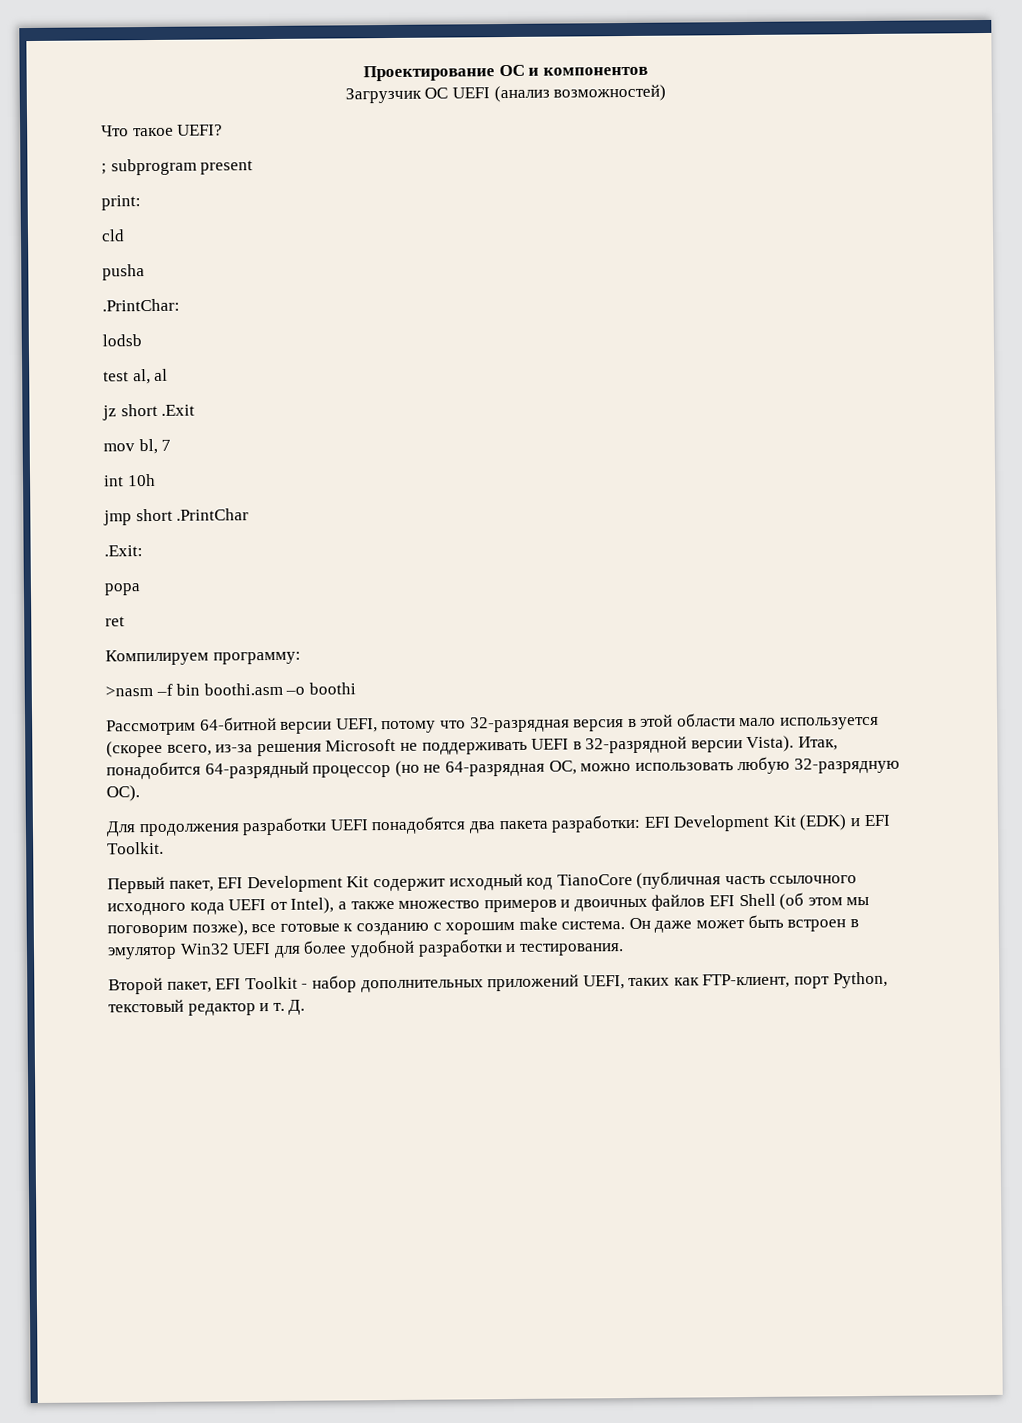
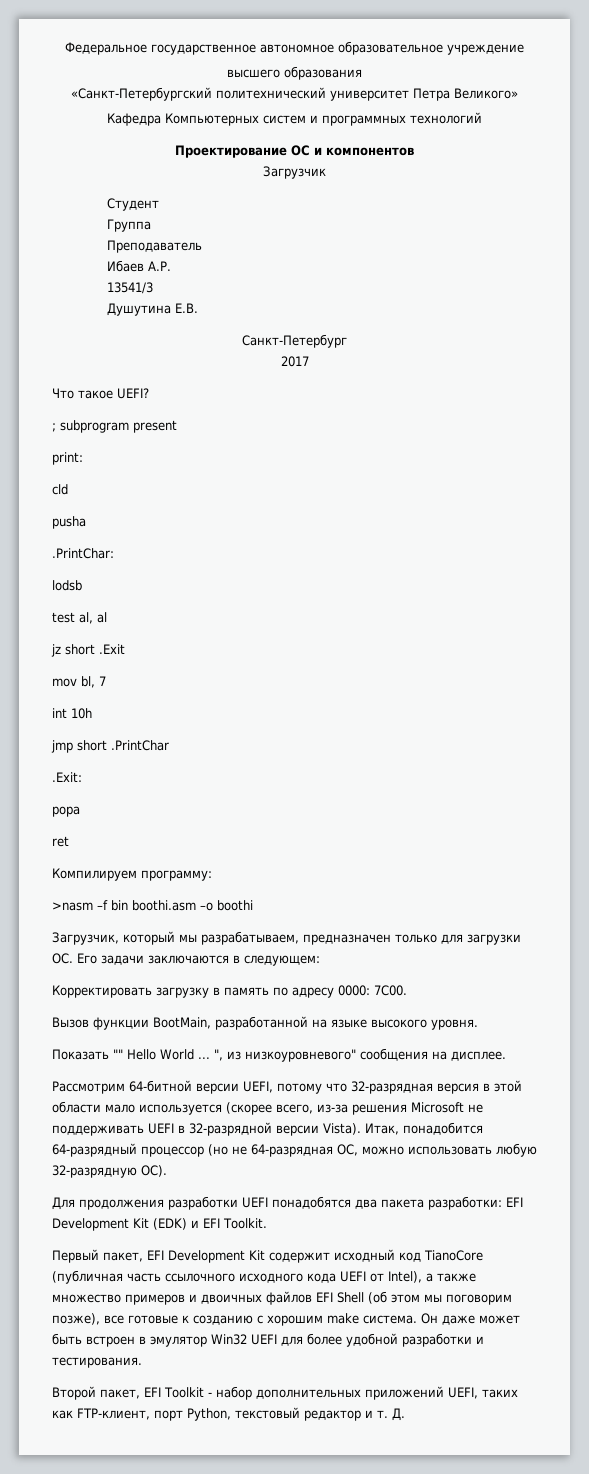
+ Федеральное государственное автономное образовательное учреждение
+ высшего образования
+ «Санкт-Петербургский политехнический университет Петра Великого»
+ Кафедра Компьютерных систем и программных технологий
- Загрузчик ОС UEFI (анализ возможностей)
+ Загрузчик
+ Студент
+ Группа
+ Преподаватель
+ Ибаев А.Р.
+ 13541/3
+ Душутина Е.В.
+ Санкт-Петербург
+ 2017
+ Загрузчик, который мы разрабатываем, предназначен только для загрузки ОС. Его задачи заключаются в следующем:
+ Корректировать загрузку в память по адресу 0000: 7C00.
+ Вызов функции BootMain, разработанной на языке высокого уровня.
+ Показать "" Hello World ... ", из низкоуровневого" сообщения на дисплее.

